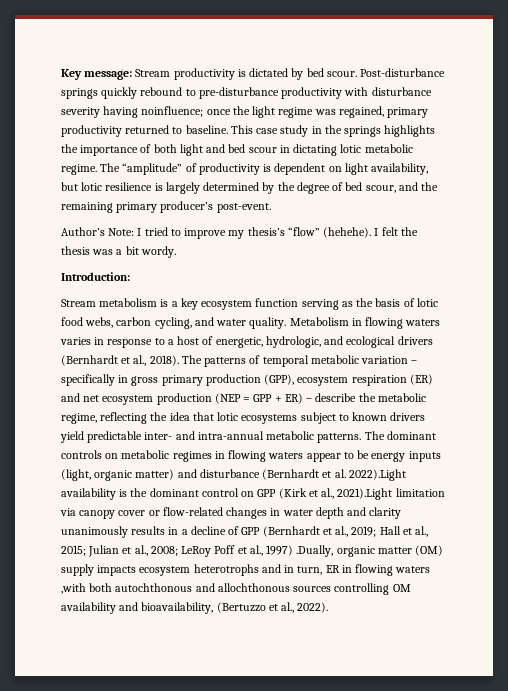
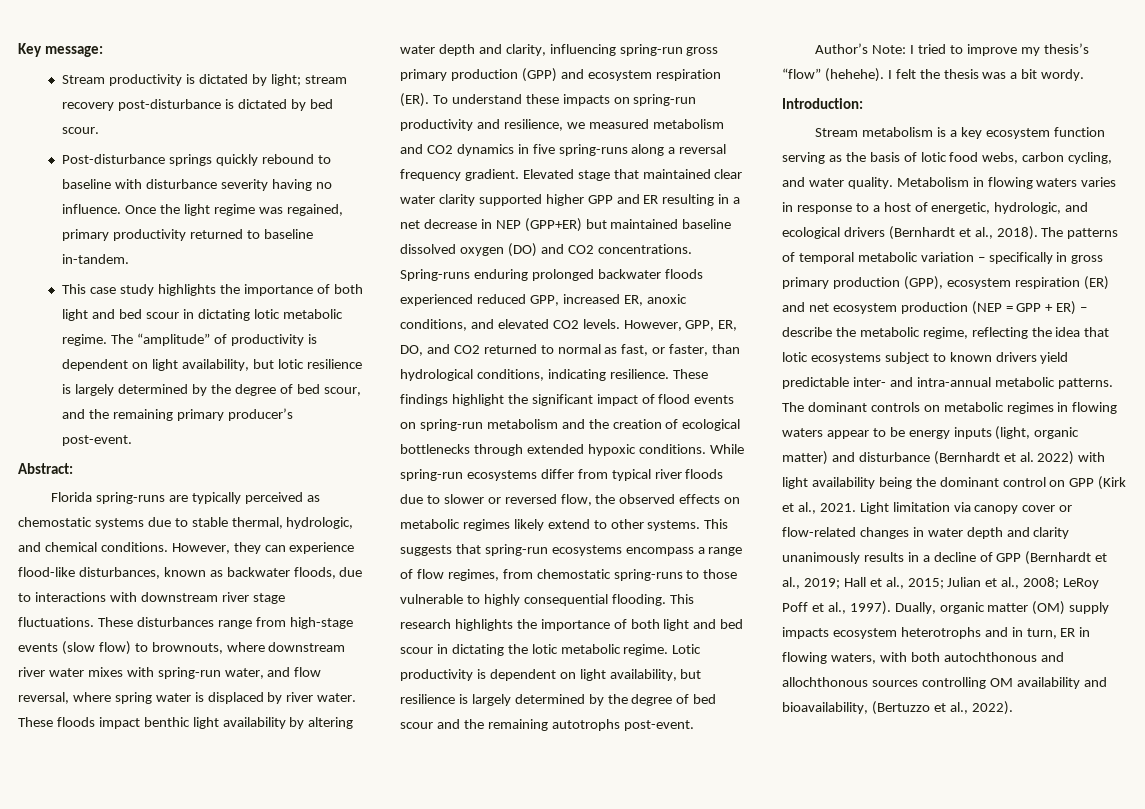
- Key message: Stream productivity is dictated by bed scour. Post-disturbance springs quickly rebound to pre-disturbance productivity with disturbance severity having noinfluence; once the light regime was regained, primary productivity returned to baseline. This case study in the springs highlights the importance of both light and bed scour in dictating lotic metabolic regime.
+ Key message:
+ Stream productivity is dictated by light; stream recovery post-disturbance is dictated by bed scour.
+ Post-disturbance springs quickly rebound to baseline with disturbance severity having no influence. Once the light regime was regained, primary productivity returned to baseline in-tandem.
+ This case study highlights the importance of both light and bed scour in dictating lotic metabolic regime.
+ Abstract:
+ Florida spring-runs are typically perceived as chemostatic systems due to stable thermal, hydrologic, and chemical conditions. However, they can experience flood-like disturbances, known as backwater floods, due to interactions with downstream river stage fluctuations. These disturbances range from high-stage events (slow flow) to brownouts, where downstream river water mixes with spring-run water, and flow reversal, where spring water is displaced by river water. These floods impact benthic light availability by altering water depth and clarity, influencing spring-run gross primary production (GPP) and ecosystem respiration (ER). To understand these impacts on spring-run productivity and resilience, we measured metabolism and CO2 dynamics in five spring-runs along a reversal frequency gradient. Elevated stage that maintained clear water clarity supported higher GPP and ER resulting in a net decrease in NEP (GPP+ER) but maintained baseline dissolved oxygen (DO) and CO2 concentrations. Spring-runs enduring prolonged backwater floods experienced reduced GPP, increased ER, anoxic conditions, and elevated CO2 levels. However, GPP, ER, DO, and CO2 returned to normal as fast, or faster, than hydrological conditions, indicating resilience. These findings highlight the significant impact of flood events on spring-run metabolism and the creation of ecological bottlenecks through extended hypoxic conditions. While spring-run ecosystems differ from typical river floods due to slower or reversed flow, the observed effects on metabolic regimes likely extend to other systems. This suggests that spring-run ecosystems encompass a range of flow regimes, from chemostatic spring-runs to those vulnerable to highly consequential flooding. This research highlights the importance of both light and bed scour in dictating the lotic metabolic regime. Lotic productivity is dependent on light availability, but resilience is largely determined by the degree of bed scour and the remaining autotrophs post-event.
- The dominant controls on metabolic regimes in flowing waters appear to be energy inputs (light, organic matter) and disturbance (Bernhardt et al. 2022).Light availability is the dominant control on GPP (Kirk et al., 2021).Light limitation via canopy cover or flow-related changes in water depth and clarity unanimously results in a decline of GPP (Bernhardt et al., 2019;
+ The dominant controls on metabolic regimes in flowing waters appear to be energy inputs (light, organic matter) and disturbance (Bernhardt et al. 2022) with light availability being the dominant control on GPP (Kirk et al., 2021. Light limitation via canopy cover or flow-related changes in water depth and clarity unanimously results in a decline of GPP (Bernhardt et al., 2019;
- LeRoy Poff et al., 1997) .Dually, organic matter (OM) supply impacts ecosystem heterotrophs and in turn, ER in flowing waters ,with both autochthonous and allochthonous sources controlling OM availability and bioavailability, (Bertuzzo et al., 2022).
+ LeRoy Poff et al., 1997). Dually, organic matter (OM) supply impacts ecosystem heterotrophs and in turn, ER in flowing waters, with both autochthonous and allochthonous sources controlling OM availability and bioavailability, (Bertuzzo et al., 2022).

